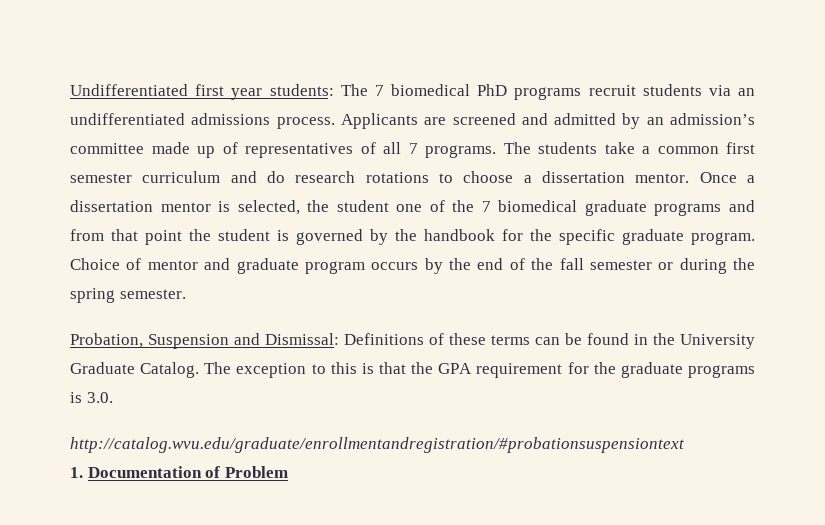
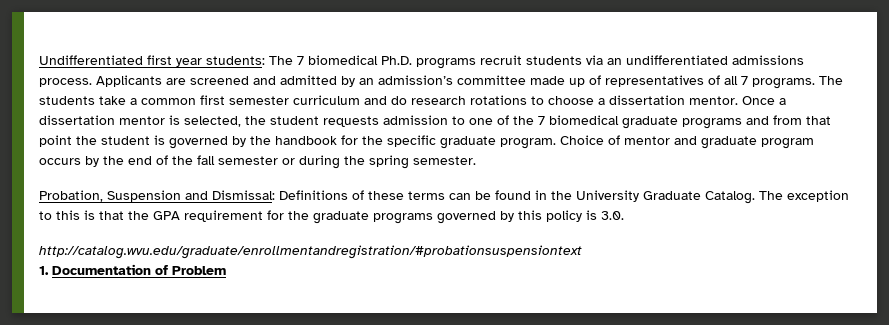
- Undifferentiated first year students: The 7 biomedical PhD programs recruit students via an undifferentiated admissions process.
+ Undifferentiated first year students: The 7 biomedical Ph.D. programs recruit students via an undifferentiated admissions process.
- Once a dissertation mentor is selected, the student one of the 7 biomedical graduate programs and from that point the student is governed by the handbook for the specific graduate program.
+ Once a dissertation mentor is selected, the student requests admission to one of the 7 biomedical graduate programs and from that point the student is governed by the handbook for the specific graduate program.
- The exception to this is that the GPA requirement for the graduate programs is 3.0.
+ The exception to this is that the GPA requirement for the graduate programs governed by this policy is 3.0.

